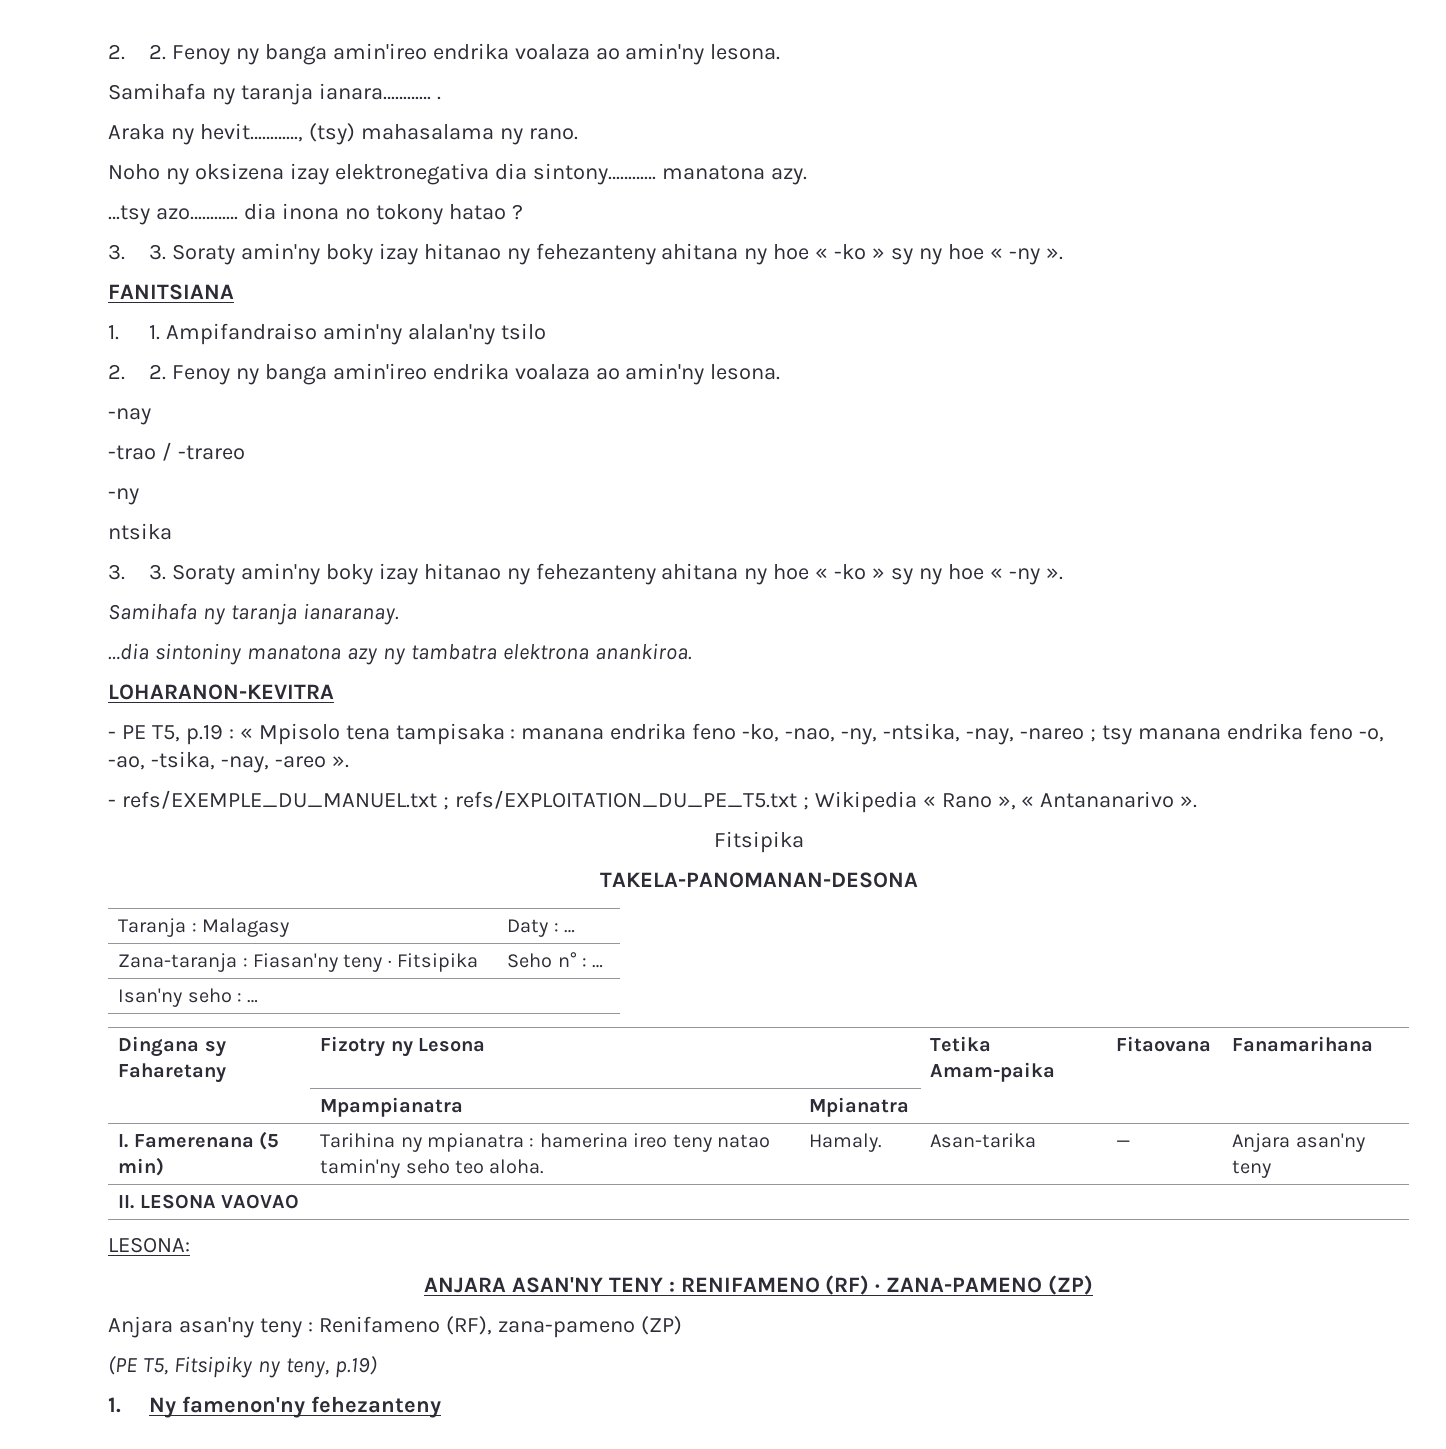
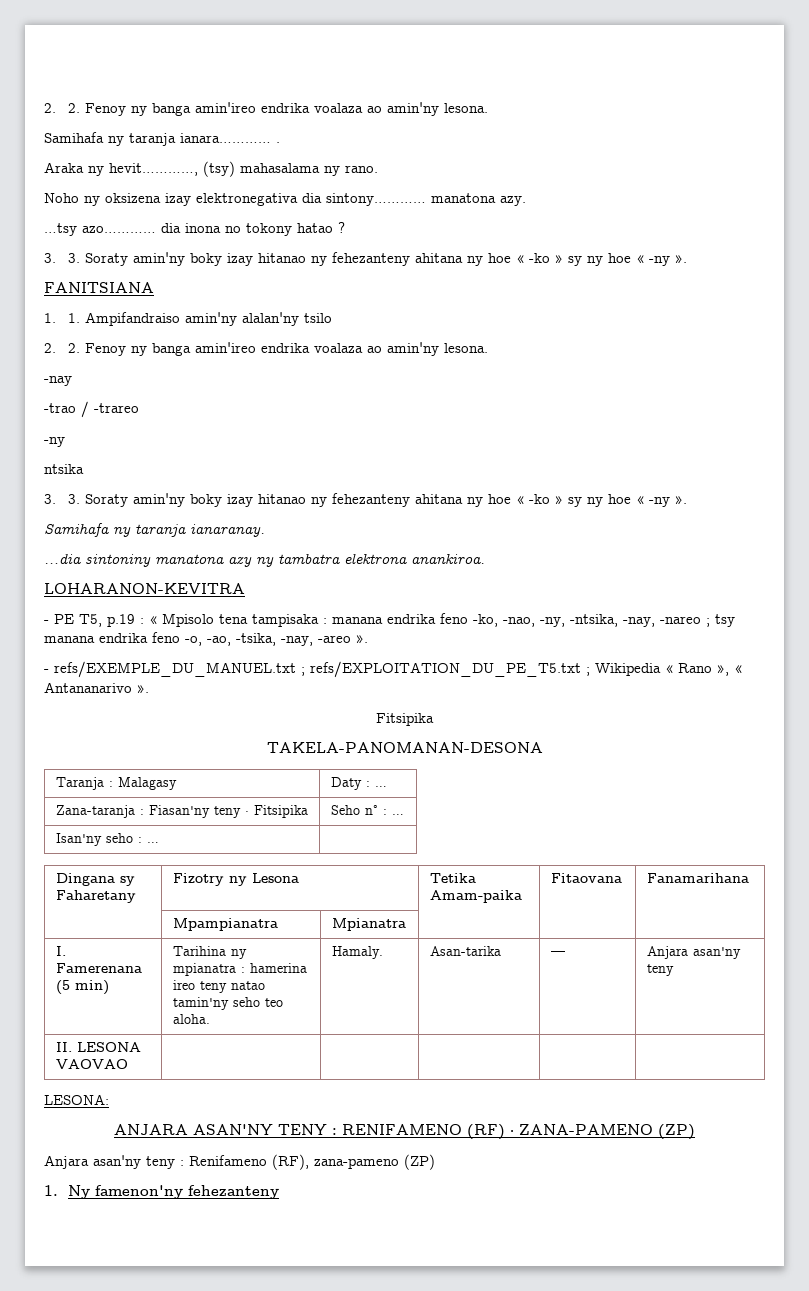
- (PE T5, Fitsipiky ny teny, p.19)

